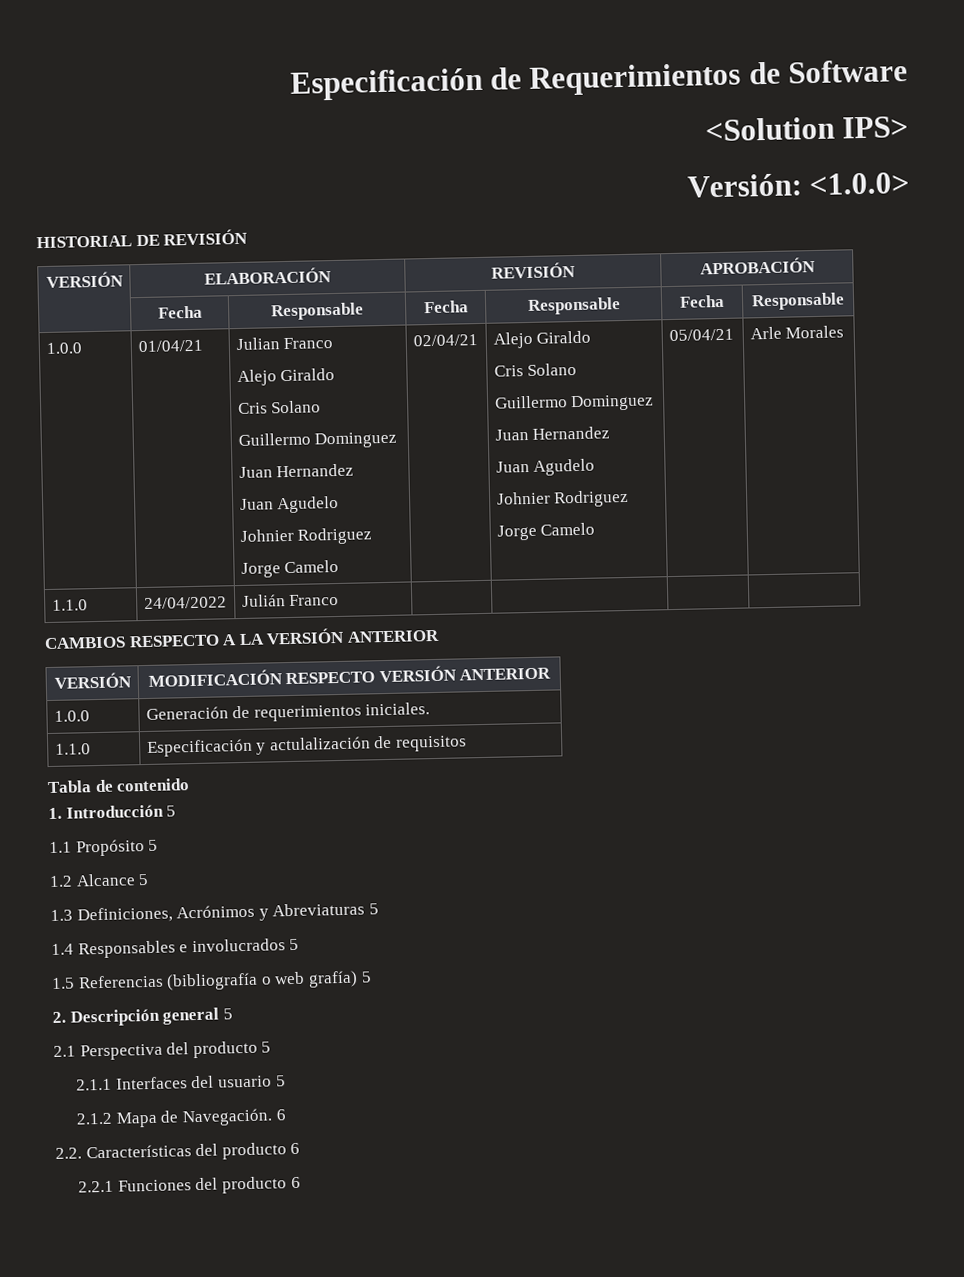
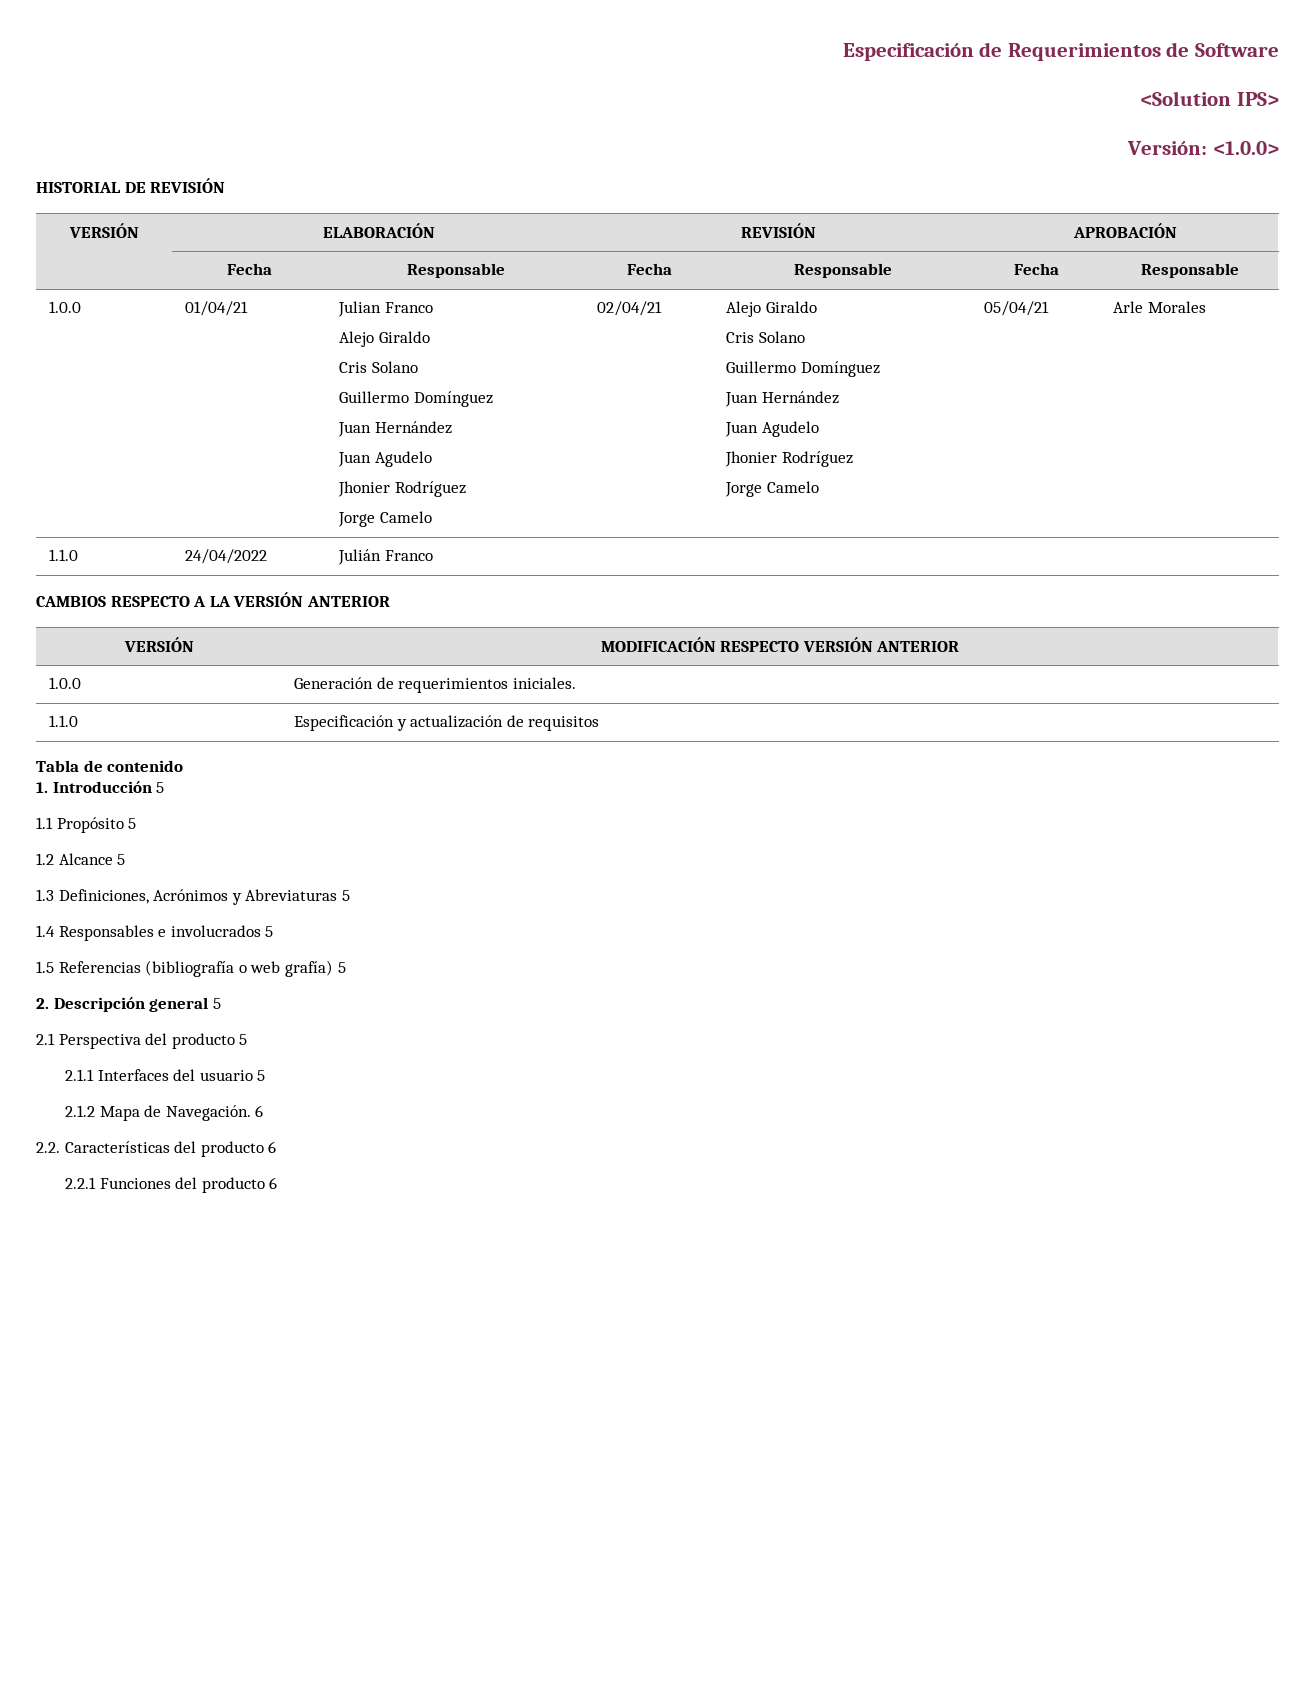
  1.0.0 | 01/04/21 | Julian Franco
  Alejo Giraldo
  Cris Solano
- Guillermo Dominguez
- Juan Hernandez
+ Guillermo Domínguez
+ Juan Hernández
  Juan Agudelo
- Johnier Rodriguez
+ Jhonier Rodríguez
  Jorge Camelo | 02/04/21 | Alejo Giraldo
  Cris Solano
- Guillermo Dominguez
- Juan Hernandez
+ Guillermo Domínguez
+ Juan Hernández
  Juan Agudelo
- Johnier Rodriguez
+ Jhonier Rodríguez
- 1.1.0 | Especificación y actulalización de requisitos
+ 1.1.0 | Especificación y actualización de requisitos

